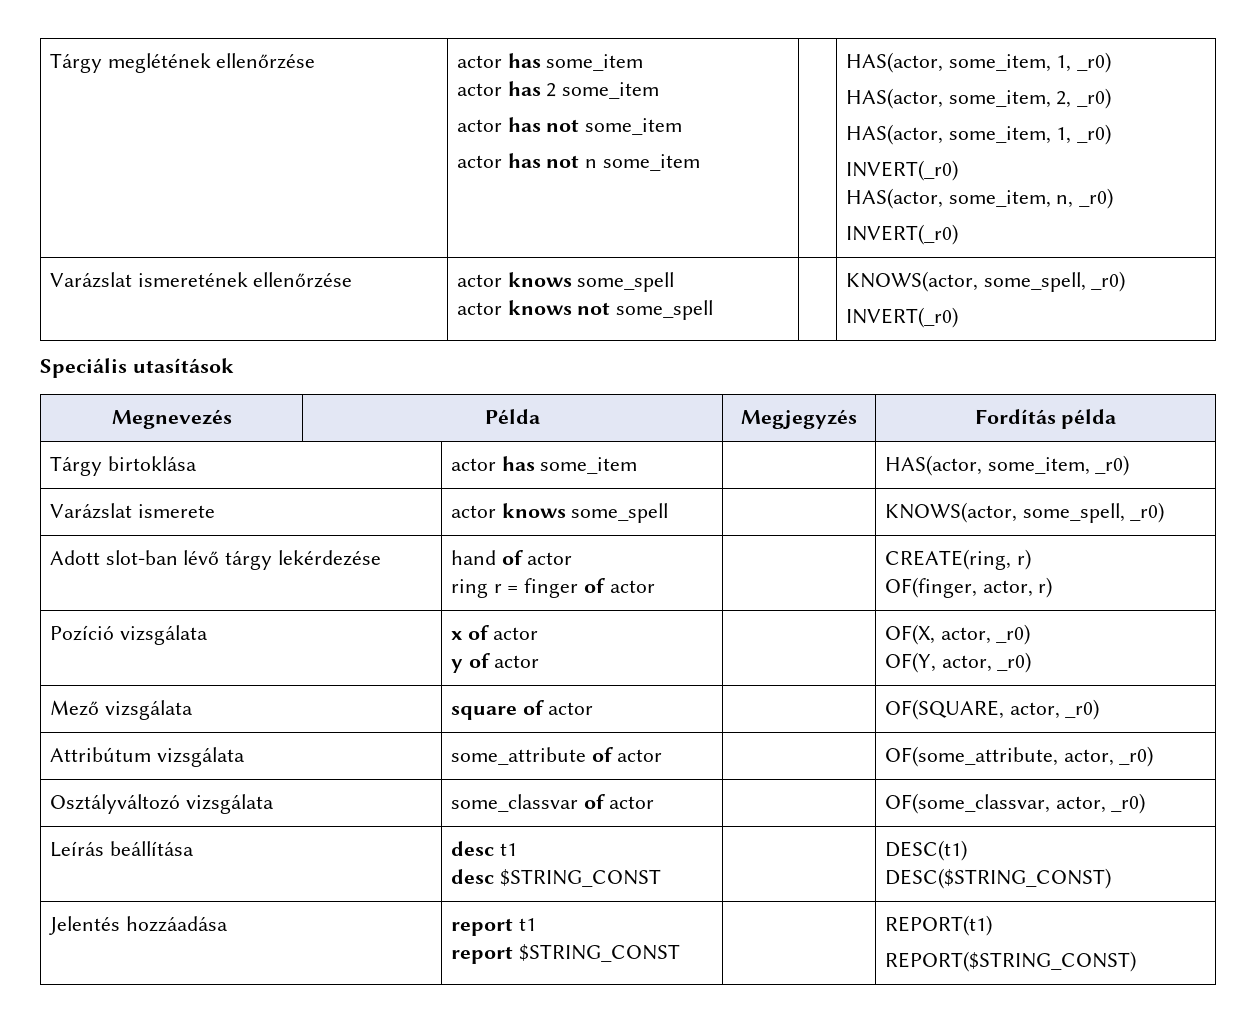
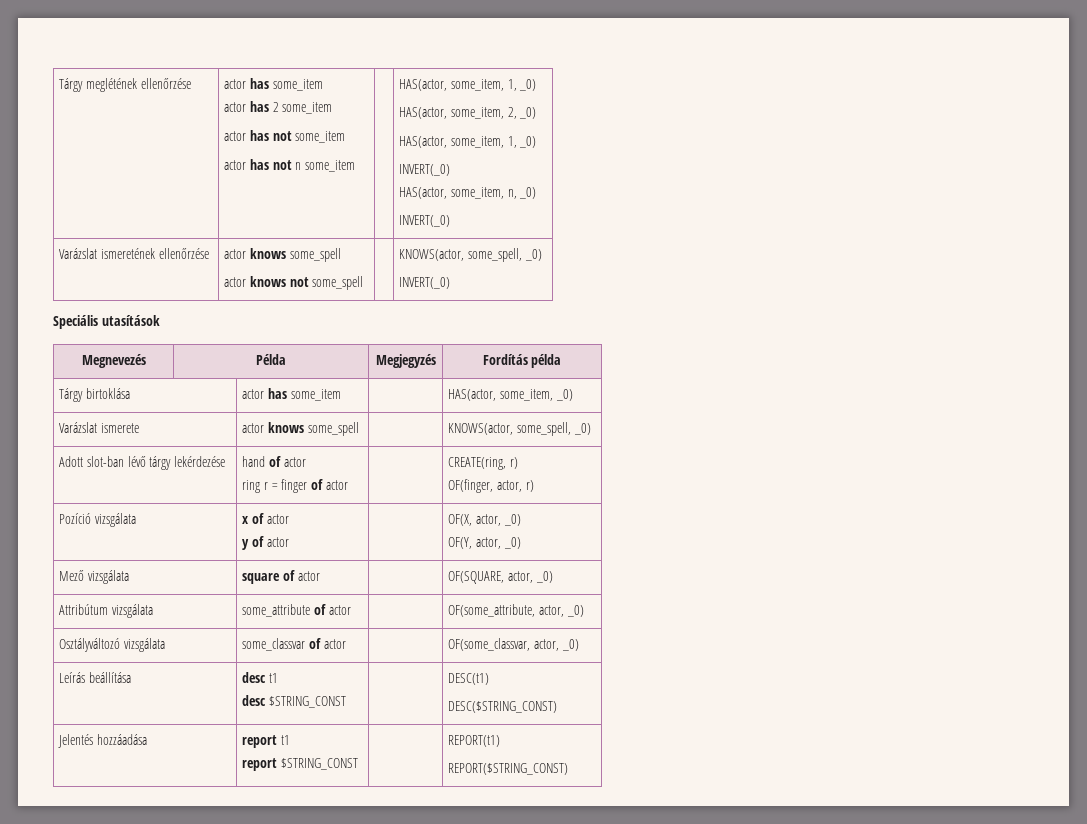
  Tárgy meglétének ellenőrzése | actor has some_item
  actor has 2 some_item
  actor has not some_item
- actor has not n some_item | | HAS(actor, some_item, 1, _r0)
- HAS(actor, some_item, 2, _r0)
- HAS(actor, some_item, 1, _r0)
- INVERT(_r0)
- HAS(actor, some_item, n, _r0)
- INVERT(_r0)
+ actor has not n some_item | | HAS(actor, some_item, 1, _0)
+ HAS(actor, some_item, 2, _0)
+ HAS(actor, some_item, 1, _0)
+ INVERT(_0)
+ HAS(actor, some_item, n, _0)
+ INVERT(_0)
  Varázslat ismeretének ellenőrzése | actor knows some_spell
- actor knows not some_spell | | KNOWS(actor, some_spell, _r0)
- INVERT(_r0)
+ actor knows not some_spell | | KNOWS(actor, some_spell, _0)
+ INVERT(_0)
- Tárgy birtoklása | actor has some_item | | HAS(actor, some_item, _r0)
+ Tárgy birtoklása | actor has some_item | | HAS(actor, some_item, _0)
- Varázslat ismerete | actor knows some_spell | | KNOWS(actor, some_spell, _r0)
+ Varázslat ismerete | actor knows some_spell | | KNOWS(actor, some_spell, _0)
  Pozíció vizsgálata | x of actor
- y of actor | | OF(X, actor, _r0)
- OF(Y, actor, _r0)
+ y of actor | | OF(X, actor, _0)
+ OF(Y, actor, _0)
- Mező vizsgálata | square of actor | | OF(SQUARE, actor, _r0)
+ Mező vizsgálata | square of actor | | OF(SQUARE, actor, _0)
- Attribútum vizsgálata | some_attribute of actor | | OF(some_attribute, actor, _r0)
+ Attribútum vizsgálata | some_attribute of actor | | OF(some_attribute, actor, _0)
- Osztályváltozó vizsgálata | some_classvar of actor | | OF(some_classvar, actor, _r0)
+ Osztályváltozó vizsgálata | some_classvar of actor | | OF(some_classvar, actor, _0)

